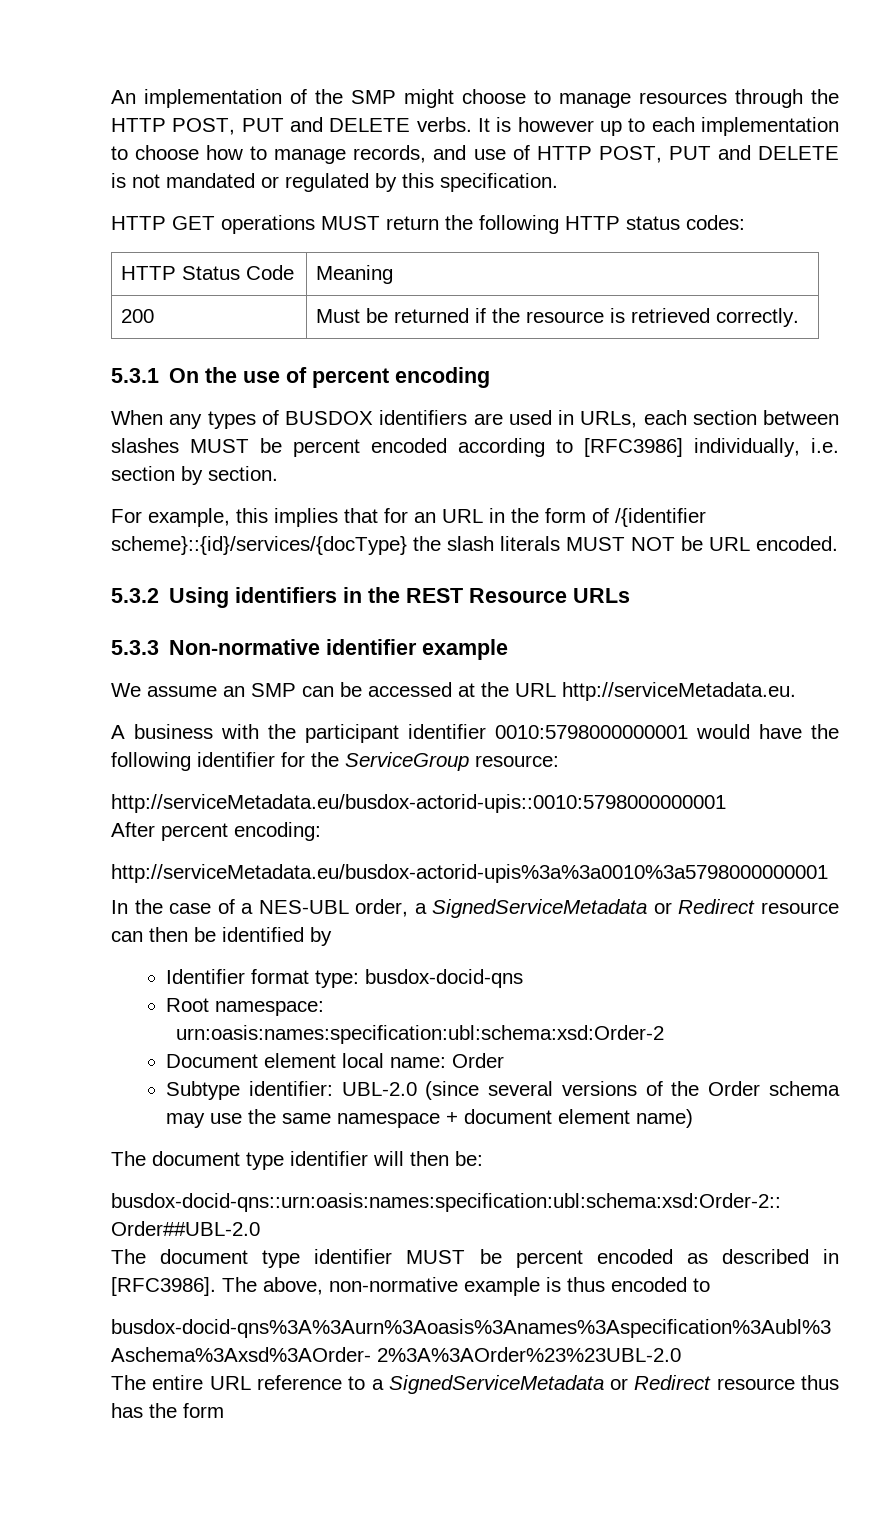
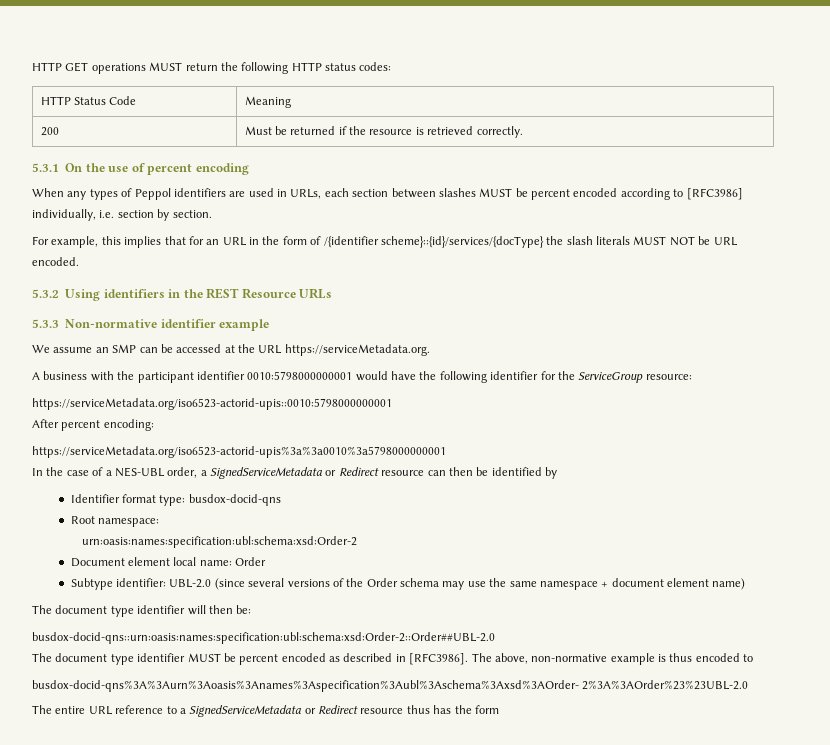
- An implementation of the SMP might choose to manage resources through the HTTP POST, PUT and DELETE verbs. It is however up to each implementation to choose how to manage records, and use of HTTP POST, PUT and DELETE is not mandated or regulated by this specification.
- When any types of BUSDOX identifiers are used in URLs, each section between slashes MUST be percent encoded according to [RFC3986] individually, i.e. section by section.
+ When any types of Peppol identifiers are used in URLs, each section between slashes MUST be percent encoded according to [RFC3986] individually, i.e. section by section.
- We assume an SMP can be accessed at the URL http://serviceMetadata.eu.
+ We assume an SMP can be accessed at the URL https://serviceMetadata.org.
- http://serviceMetadata.eu/busdox-actorid-upis::0010:5798000000001
+ https://serviceMetadata.org/iso6523-actorid-upis::0010:5798000000001
- http://serviceMetadata.eu/busdox-actorid-upis%3a%3a0010%3a5798000000001
+ https://serviceMetadata.org/iso6523-actorid-upis%3a%3a0010%3a5798000000001

